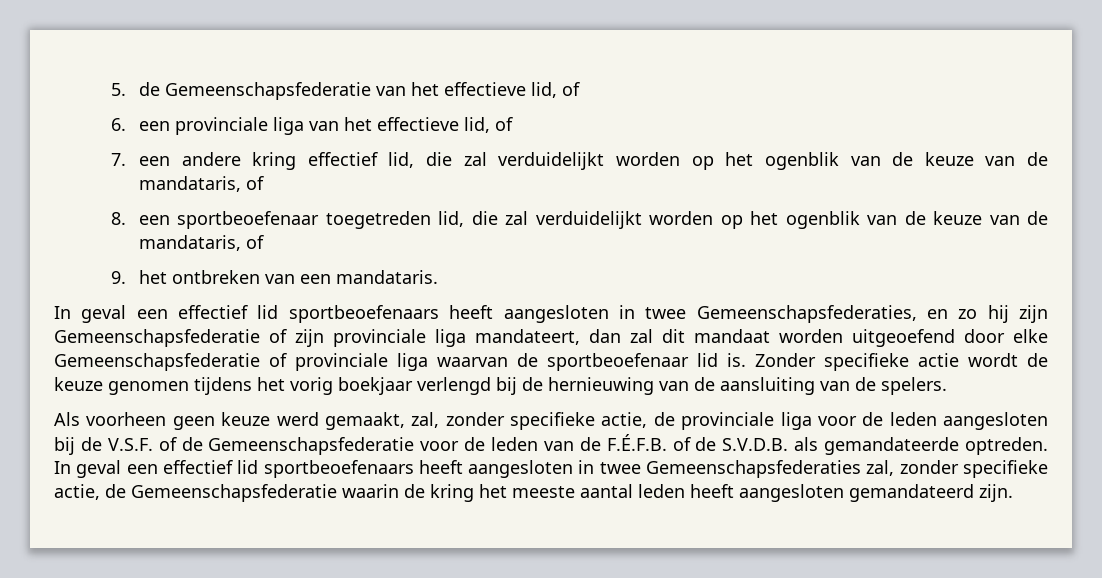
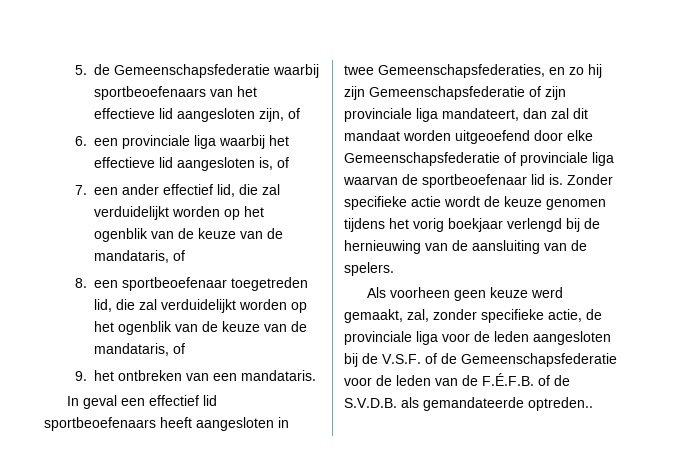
- 5. de Gemeenschapsfederatie van het effectieve lid, of
+ 5. de Gemeenschapsfederatie waarbij sportbeoefenaars van het effectieve lid aangesloten zijn, of
- 6. een provinciale liga van het effectieve lid, of
+ 6. een provinciale liga waarbij het effectieve lid aangesloten is, of
- 7. een andere kring effectief lid, die zal verduidelijkt worden op het ogenblik van de keuze van de mandataris, of
+ 7. een ander effectief lid, die zal verduidelijkt worden op het ogenblik van de keuze van de mandataris, of
- Als voorheen geen keuze werd gemaakt, zal, zonder specifieke actie, de provinciale liga voor de leden aangesloten bij de V.S.F. of de Gemeenschapsfederatie voor de leden van de F.É.F.B. of de S.V.D.B. als gemandateerde optreden. In geval een effectief lid sportbeoefenaars heeft aangesloten in twee Gemeenschapsfederaties zal, zonder specifieke actie, de Gemeenschapsfederatie waarin de kring het meeste aantal leden heeft aangesloten gemandateerd zijn.
+ Als voorheen geen keuze werd gemaakt, zal, zonder specifieke actie, de provinciale liga voor de leden aangesloten bij de V.S.F. of de Gemeenschapsfederatie voor de leden van de F.É.F.B. of de S.V.D.B. als gemandateerde optreden..

